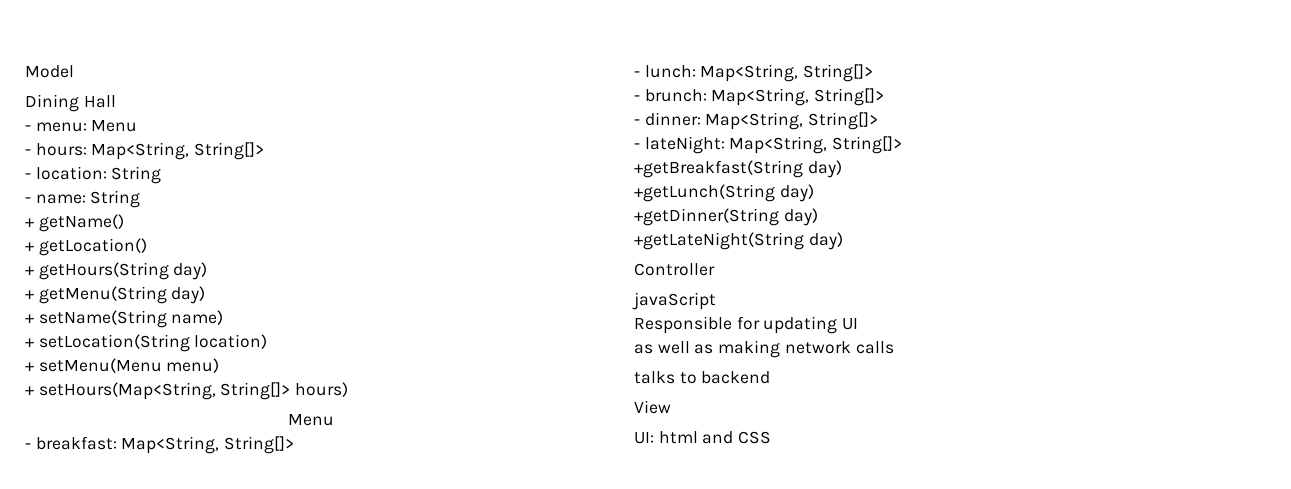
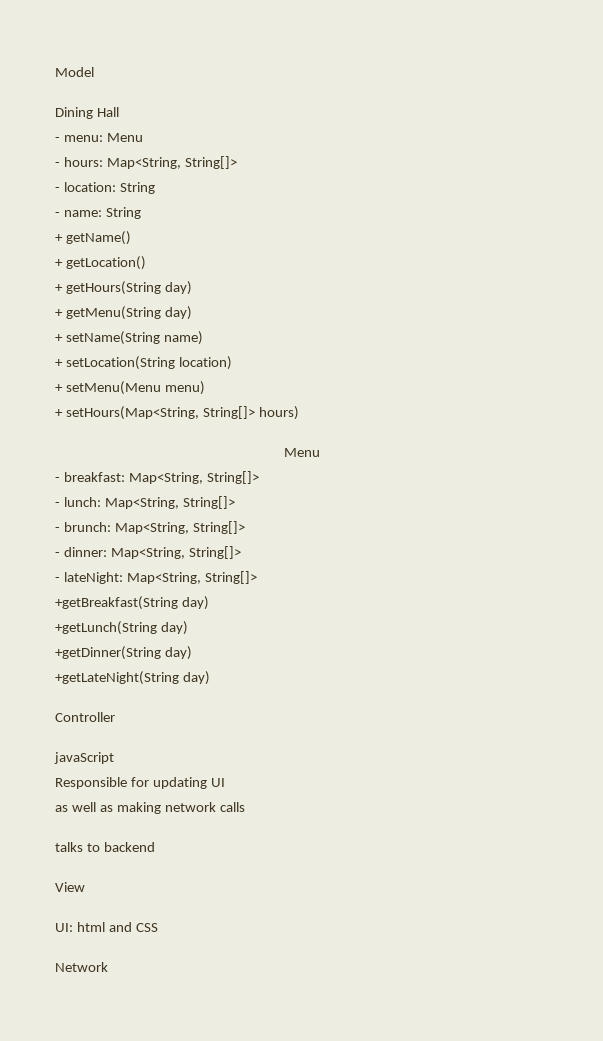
+ Network

